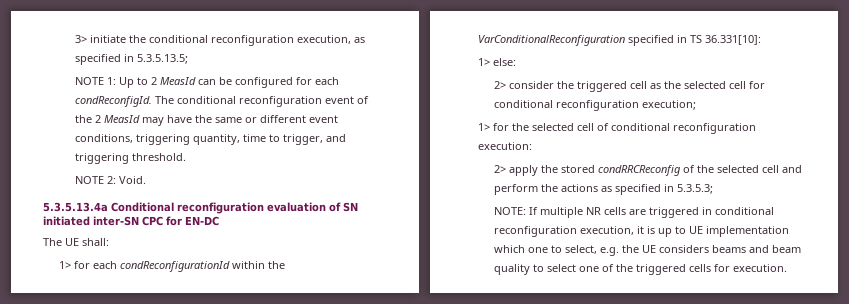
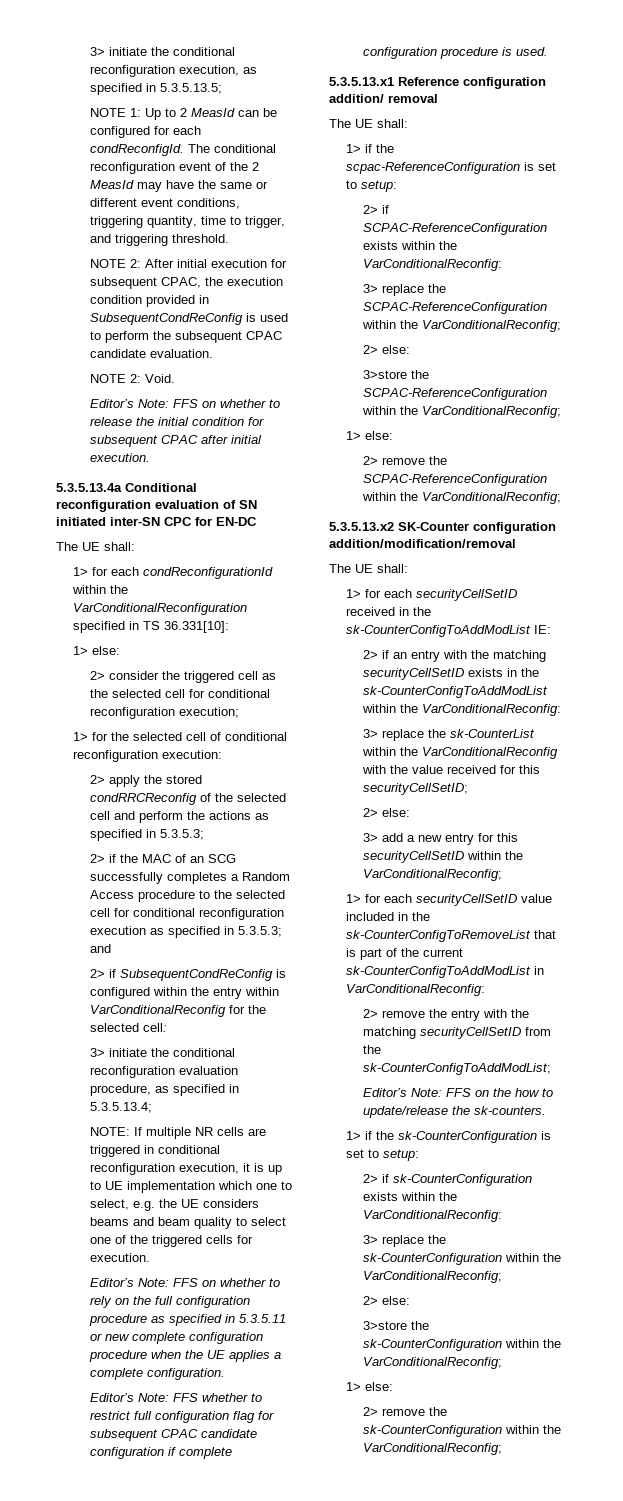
+ NOTE 2: After initial execution for subsequent CPAC, the execution condition provided in SubsequentCondReConfig is used to perform the subsequent CPAC candidate evaluation.
  NOTE 2: Void.
+ Editor’s Note: FFS on whether to release the initial condition for subsequent CPAC after initial execution.
+ 2> if the MAC of an SCG successfully completes a Random Access procedure to the selected cell for conditional reconfiguration execution as specified in 5.3.5.3; and
+ 2> if SubsequentCondReConfig is configured within the entry within VarConditionalReconfig for the selected cell:
+ 3> initiate the conditional reconfiguration evaluation procedure, as specified in 5.3.5.13.4;
+ Editor’s Note: FFS on whether to rely on the full configuration procedure as specified in 5.3.5.11 or new complete configuration procedure when the UE applies a complete configuration.
+ Editor’s Note: FFS whether to restrict full configuration flag for subsequent CPAC candidate configuration if complete configuration procedure is used.
+ 5.3.5.13.x1 Reference configuration addition/ removal
+ The UE shall:
+ 1> if the scpac-ReferenceConfiguration is set to setup:
+ 2> if SCPAC-ReferenceConfiguration exists within the VarConditionalReconfig:
+ 3> replace the SCPAC-ReferenceConfiguration within the VarConditionalReconfig;
+ 2> else:
+ 3>store the SCPAC-ReferenceConfiguration within the VarConditionalReconfig;
+ 1> else:
+ 2> remove the SCPAC-ReferenceConfiguration within the VarConditionalReconfig;
+ 5.3.5.13.x2 SK-Counter configuration addition/modification/removal
+ The UE shall:
+ 1> for each securityCellSetID received in the sk-CounterConfigToAddModList IE:
+ 2> if an entry with the matching securityCellSetID exists in the sk-CounterConfigToAddModList within the VarConditionalReconfig:
+ 3> replace the sk-CounterList within the VarConditionalReconfig with the value received for this securityCellSetID;
+ 2> else:
+ 3> add a new entry for this securityCellSetID within the VarConditionalReconfig;
+ 1> for each securityCellSetID value included in the sk-CounterConfigToRemoveList that is part of the current sk-CounterConfigToAddModList in VarConditionalReconfig:
+ 2> remove the entry with the matching securityCellSetID from the sk-CounterConfigToAddModList;
+ Editor’s Note: FFS on the how to update/release the sk-counters.
+ 1> if the sk-CounterConfiguration is set to setup:
+ 2> if sk-CounterConfiguration exists within the VarConditionalReconfig:
+ 3> replace the sk-CounterConfiguration within the VarConditionalReconfig;
+ 2> else:
+ 3>store the sk-CounterConfiguration within the VarConditionalReconfig;
+ 1> else:
+ 2> remove the sk-CounterConfiguration within the VarConditionalReconfig;

